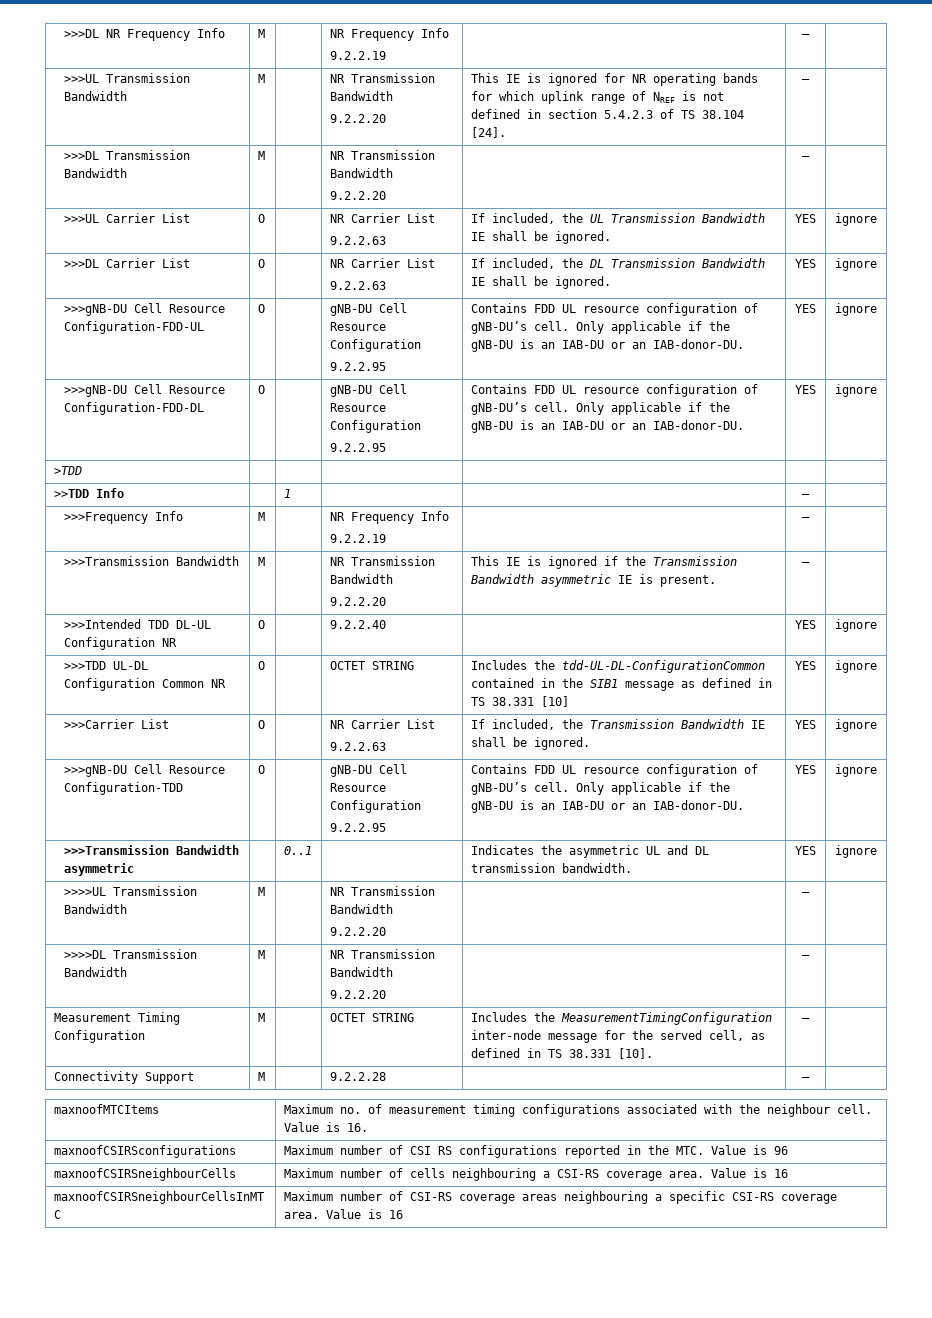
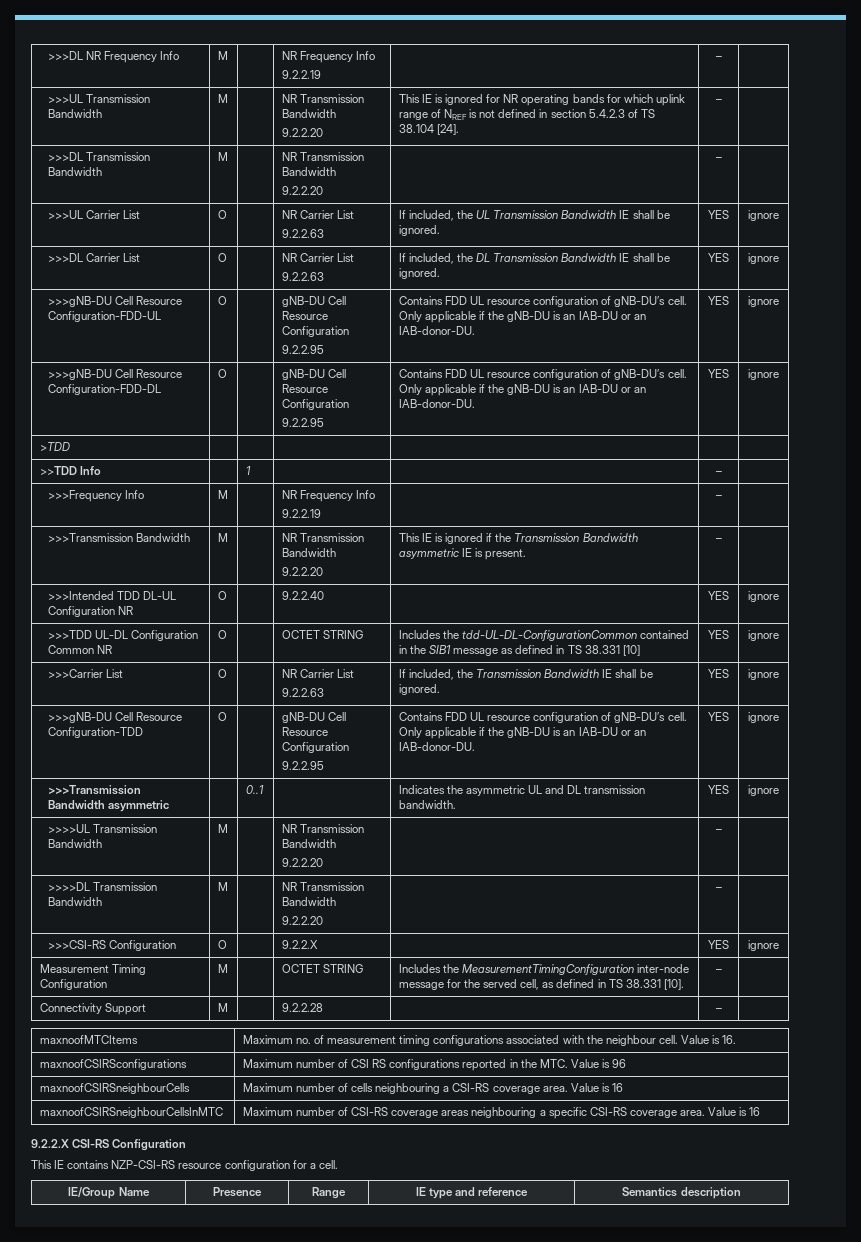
+ >>>CSI-RS Configuration | O | | 9.2.2.X | | YES | ignore
+ 9.2.2.X CSI-RS Configuration
+ This IE contains NZP-CSI-RS resource configuration for a cell.
+ IE/Group Name | Presence | Range | IE type and reference | Semantics description

